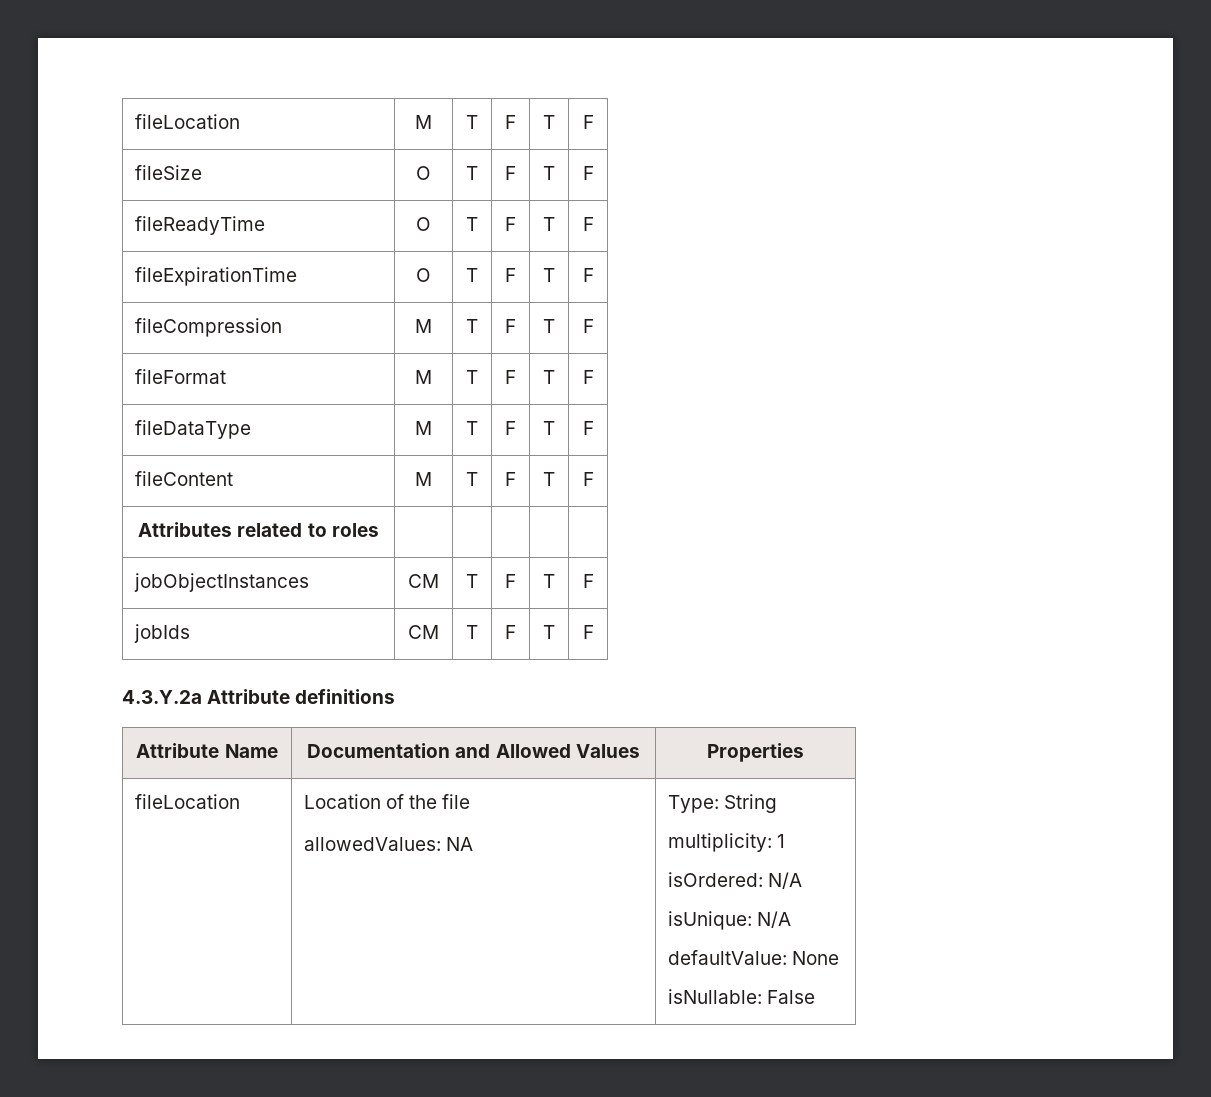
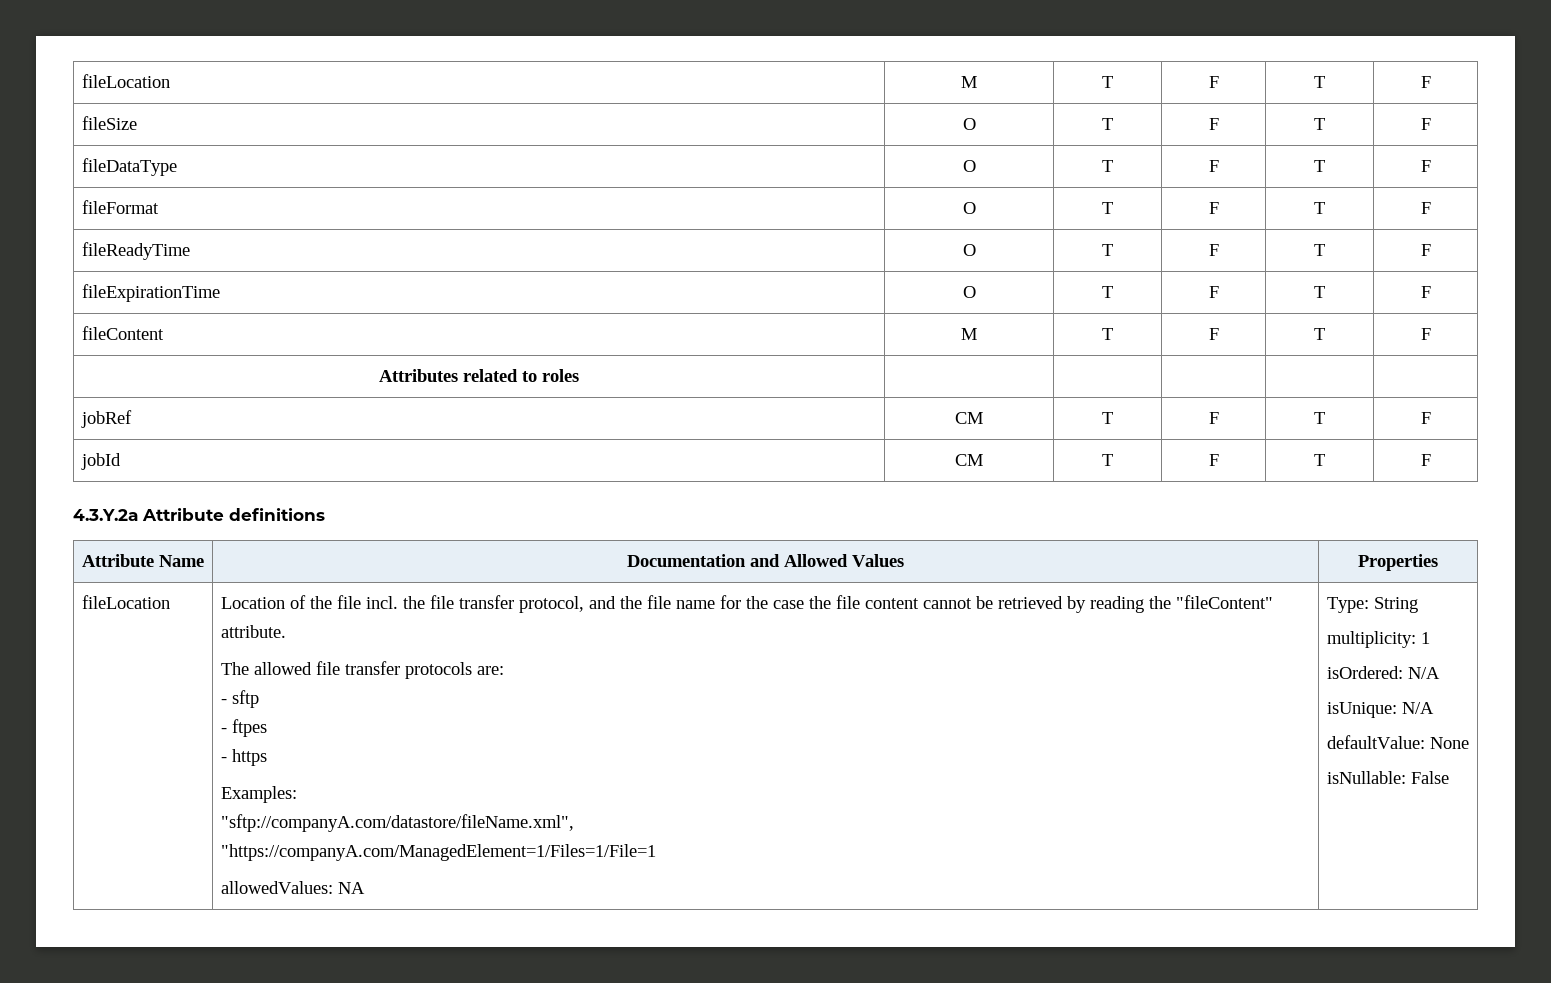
+ fileDataType | O | T | F | T | F
+ fileFormat | O | T | F | T | F
- fileCompression | M | T | F | T | F
- fileFormat | M | T | F | T | F
- fileDataType | M | T | F | T | F
- jobObjectInstances | CM | T | F | T | F
- jobIds | CM | T | F | T | F
+ jobRef | CM | T | F | T | F
+ jobId | CM | T | F | T | F
- Location of the file
+ Location of the file incl. the file transfer protocol, and the file name for the case the file content cannot be retrieved by reading the "fileContent" attribute.
+ The allowed file transfer protocols are:
+ - sftp
+ - ftpes
+ - https
+ Examples:
+ "sftp://companyA.com/datastore/fileName.xml",
+ "https://companyA.com/ManagedElement=1/Files=1/File=1

